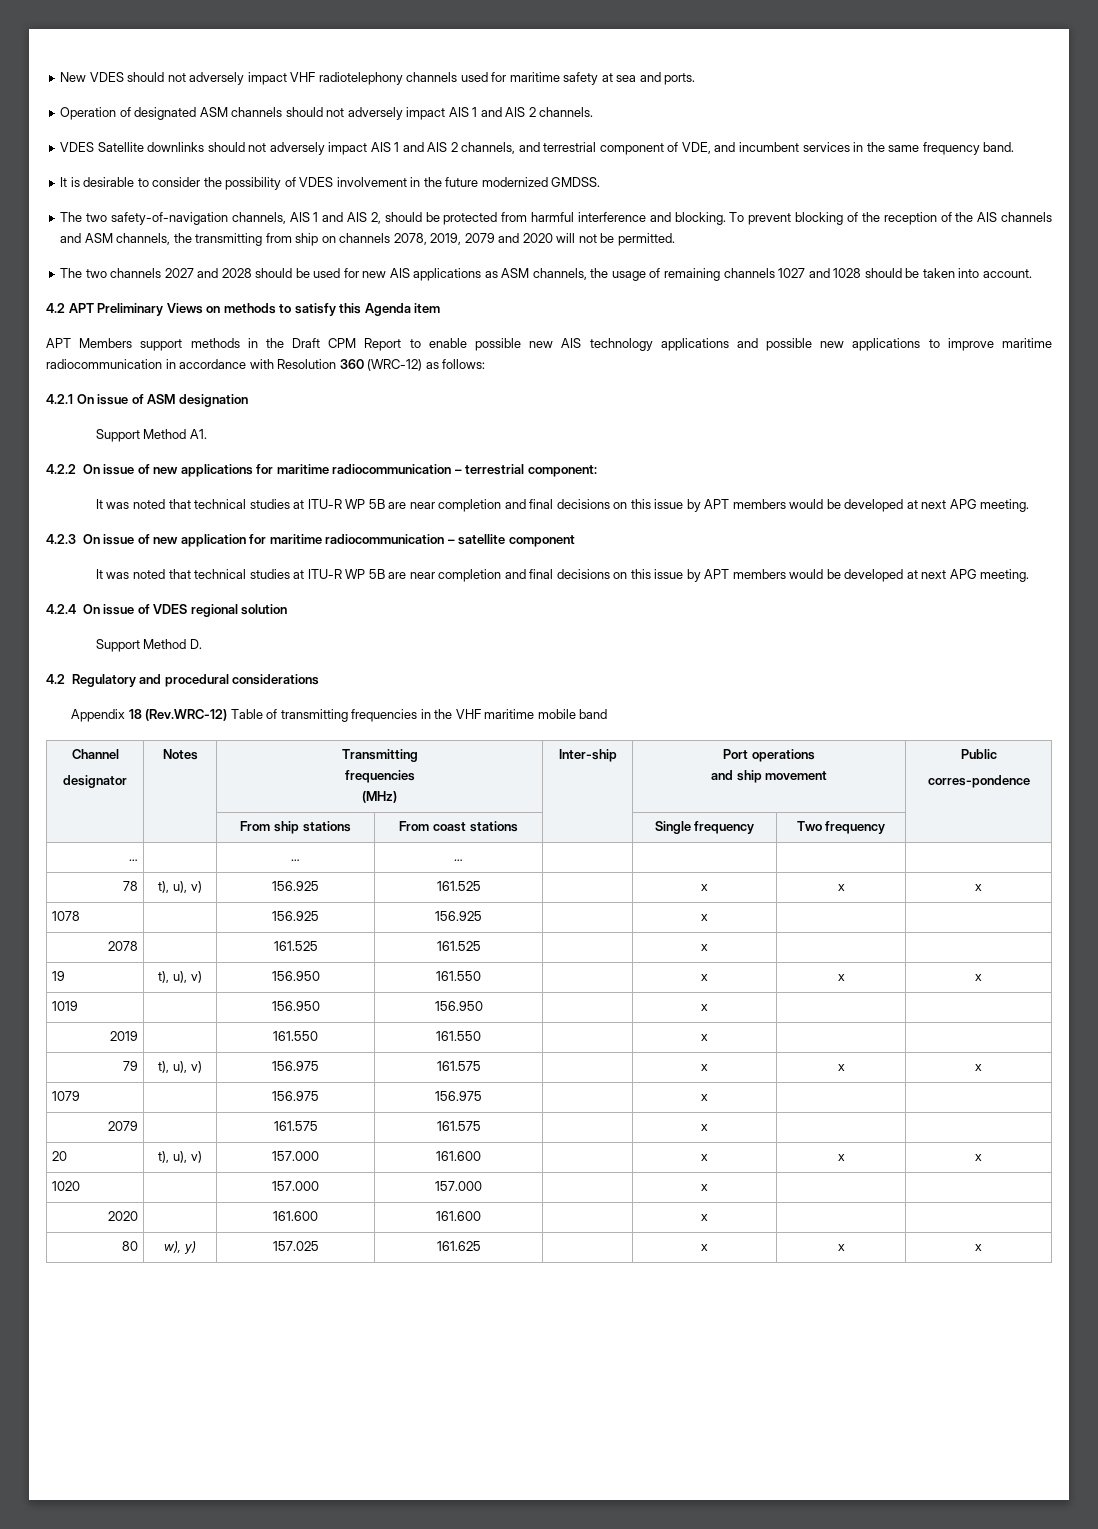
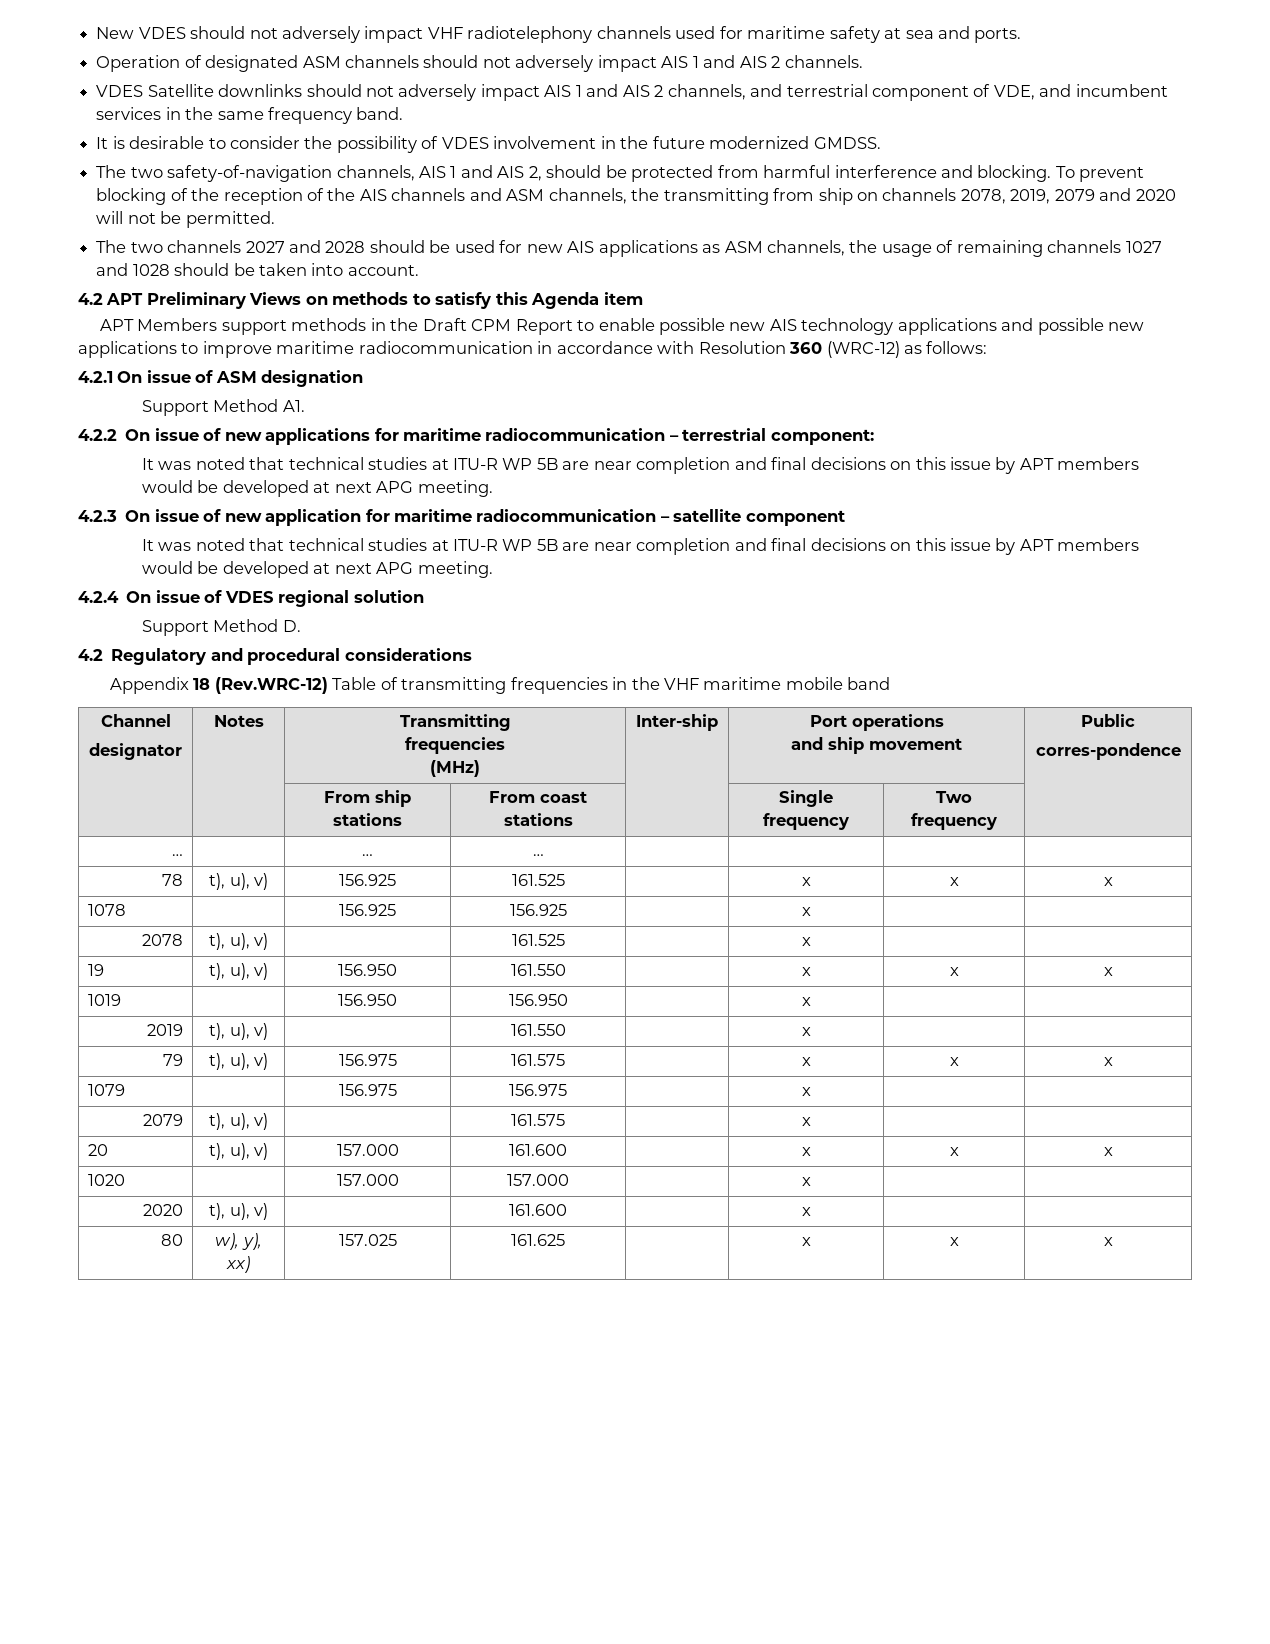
- 2078 | | 161.525 | 161.525 | | x | |
+ 2078 | t), u), v) | | 161.525 | | x | |
- 2019 | | 161.550 | 161.550 | | x | |
+ 2019 | t), u), v) | | 161.550 | | x | |
- 2079 | | 161.575 | 161.575 | | x | |
+ 2079 | t), u), v) | | 161.575 | | x | |
- 2020 | | 161.600 | 161.600 | | x | |
+ 2020 | t), u), v) | | 161.600 | | x | |
- 80 | w), y) | 157.025 | 161.625 | | x | x | x
+ 80 | w), y), xx) | 157.025 | 161.625 | | x | x | x

